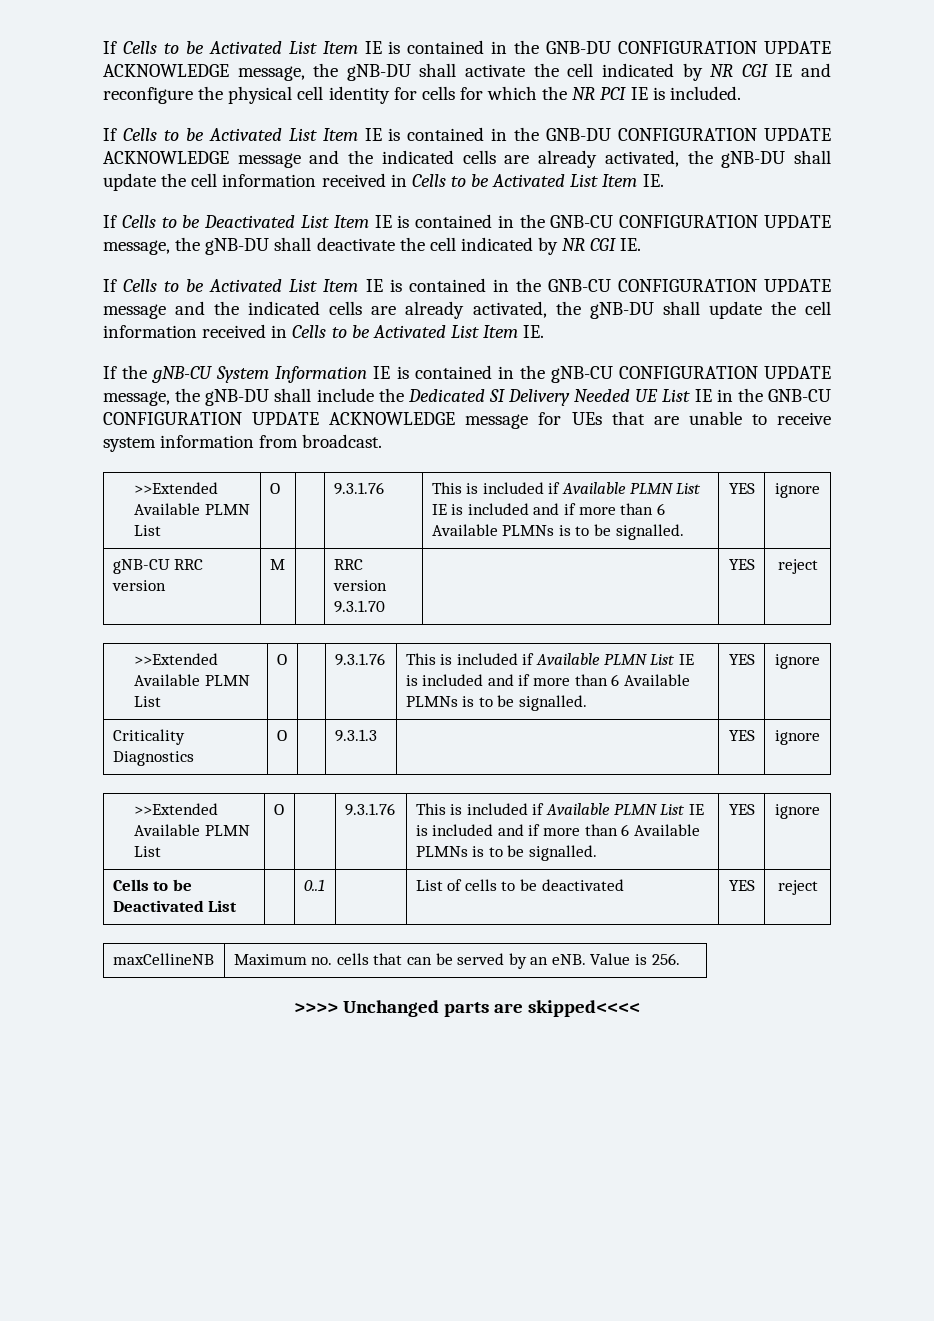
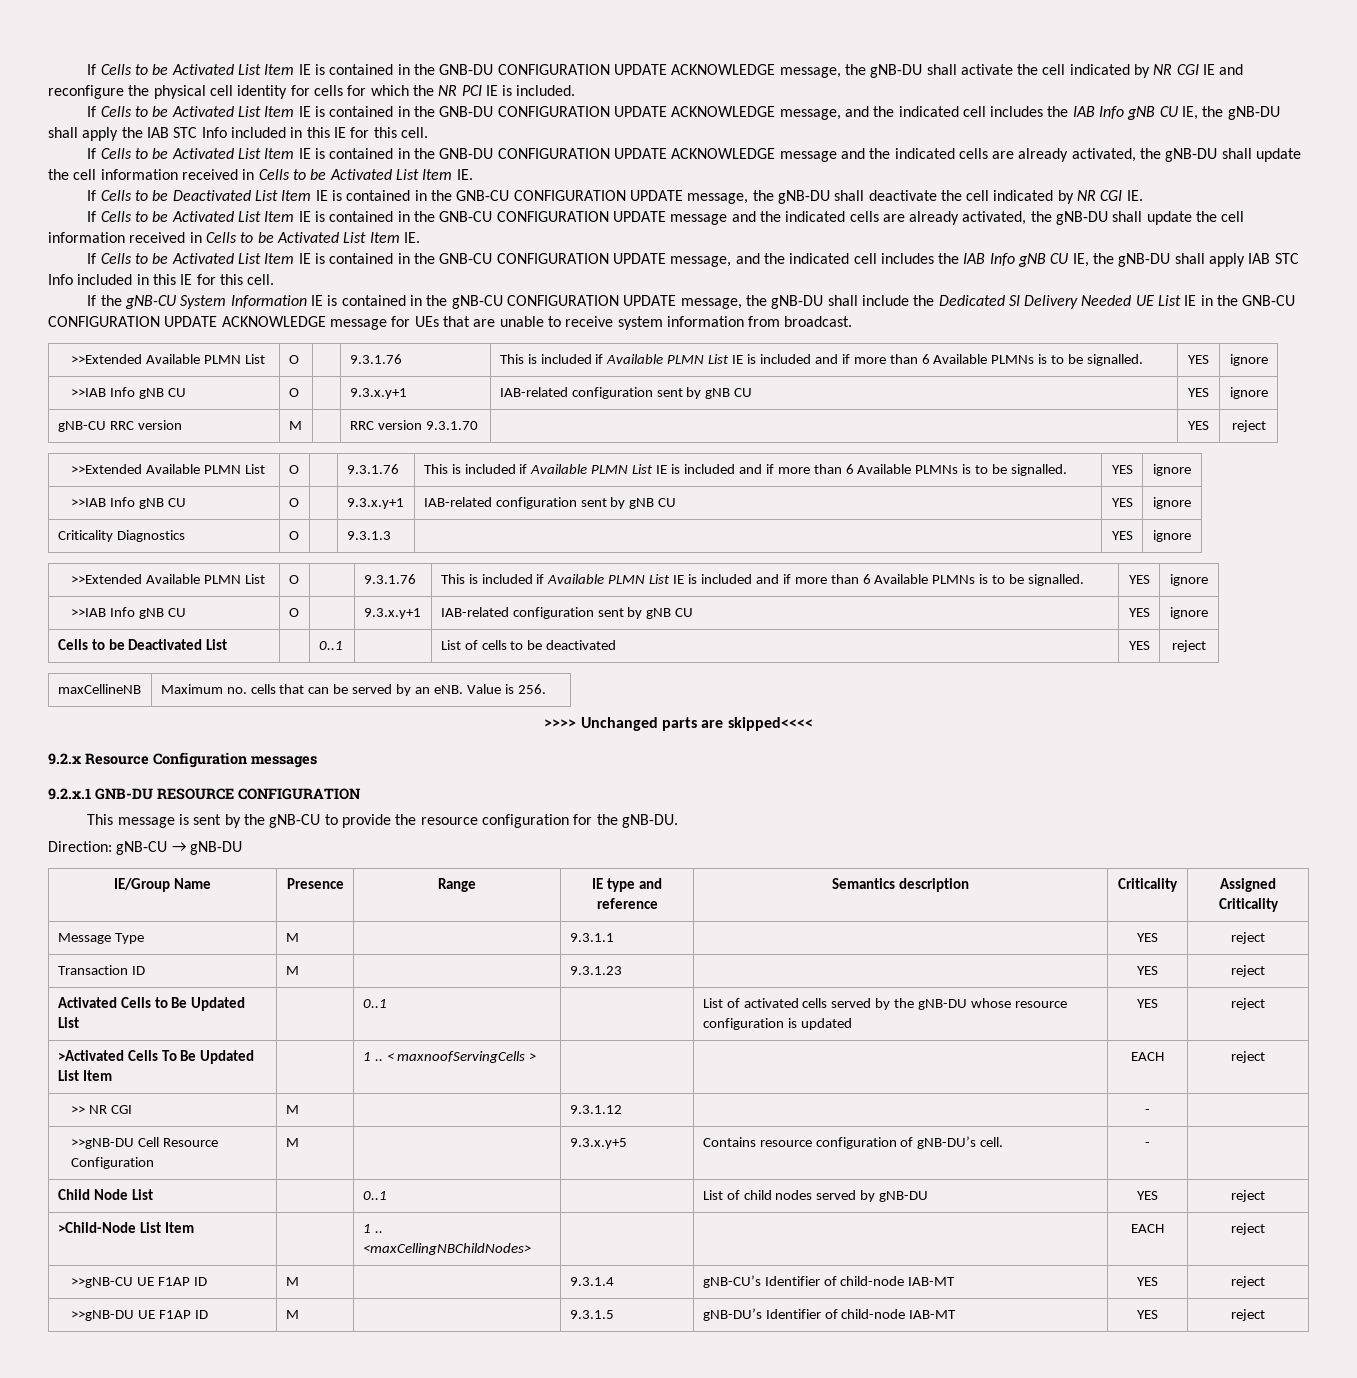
+ If Cells to be Activated List Item IE is contained in the GNB-DU CONFIGURATION UPDATE ACKNOWLEDGE message, and the indicated cell includes the IAB Info gNB CU IE, the gNB-DU shall apply the IAB STC Info included in this IE for this cell.
+ If Cells to be Activated List Item IE is contained in the GNB-CU CONFIGURATION UPDATE message, and the indicated cell includes the IAB Info gNB CU IE, the gNB-DU shall apply IAB STC Info included in this IE for this cell.
  If the gNB-CU System Information IE is contained in the gNB-CU CONFIGURATION UPDATE message, the gNB-DU shall include the Dedicated SI Delivery Needed UE List IE in the GNB-CU CONFIGURATION UPDATE ACKNOWLEDGE message for UEs that are unable to receive system information from broadcast.
  >>Extended Available PLMN List | O | | 9.3.1.76 | This is included if Available PLMN List IE is included and if more than 6 Available PLMNs is to be signalled. | YES | ignore
+ >>IAB Info gNB CU | O | | 9.3.x.y+1 | IAB-related configuration sent by gNB CU | YES | ignore
  gNB-CU RRC version | M | | RRC version 9.3.1.70 | | YES | reject
  >>Extended Available PLMN List | O | | 9.3.1.76 | This is included if Available PLMN List IE is included and if more than 6 Available PLMNs is to be signalled. | YES | ignore
+ >>IAB Info gNB CU | O | | 9.3.x.y+1 | IAB-related configuration sent by gNB CU | YES | ignore
  Criticality Diagnostics | O | | 9.3.1.3 | | YES | ignore
  >>Extended Available PLMN List | O | | 9.3.1.76 | This is included if Available PLMN List IE is included and if more than 6 Available PLMNs is to be signalled. | YES | ignore
+ >>IAB Info gNB CU | O | | 9.3.x.y+1 | IAB-related configuration sent by gNB CU | YES | ignore
+ 9.2.x Resource Configuration messages
+ 9.2.x.1 GNB-DU RESOURCE CONFIGURATION
+ This message is sent by the gNB-CU to provide the resource configuration for the gNB-DU.
+ Direction: gNB-CU → gNB-DU
+ IE/Group Name | Presence | Range | IE type and reference | Semantics description | Criticality | Assigned Criticality
+ Message Type | M | | 9.3.1.1 | | YES | reject
+ Transaction ID | M | | 9.3.1.23 | | YES | reject
+ Activated Cells to Be Updated List | | 0..1 | | List of activated cells served by the gNB-DU whose resource configuration is updated | YES | reject
+ >Activated Cells To Be Updated List Item | | 1 .. < maxnoofServingCells > | | | EACH | reject
+ >> NR CGI | M | | 9.3.1.12 | | - |
+ >>gNB-DU Cell Resource Configuration | M | | 9.3.x.y+5 | Contains resource configuration of gNB-DU’s cell. | - |
+ Child Node List | | 0..1 | | List of child nodes served by gNB-DU | YES | reject
+ >Child-Node List Item | | 1 .. <maxCellingNBChildNodes> | | | EACH | reject
+ >>gNB-CU UE F1AP ID | M | | 9.3.1.4 | gNB-CU’s Identifier of child-node IAB-MT | YES | reject
+ >>gNB-DU UE F1AP ID | M | | 9.3.1.5 | gNB-DU’s Identifier of child-node IAB-MT | YES | reject

